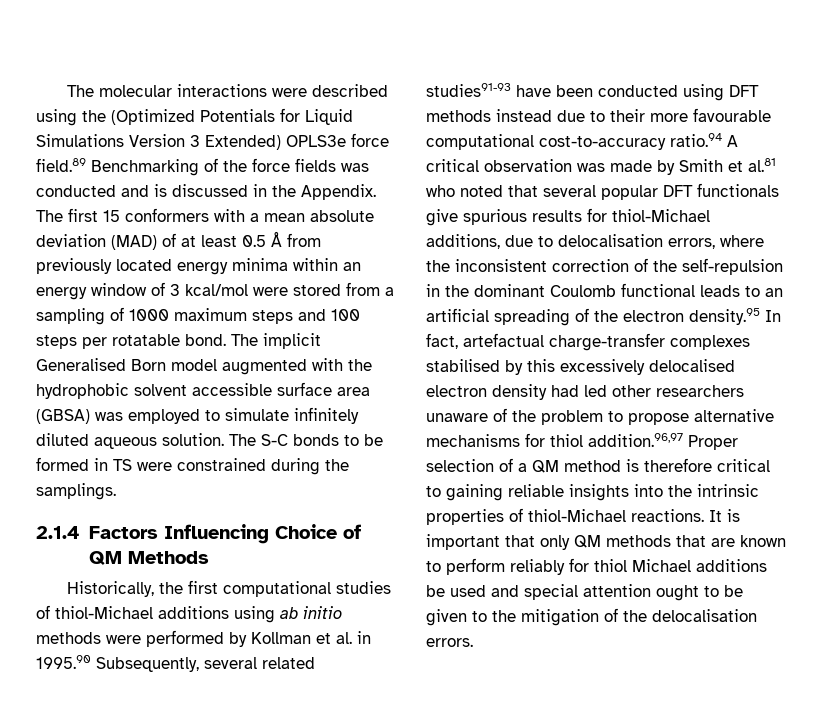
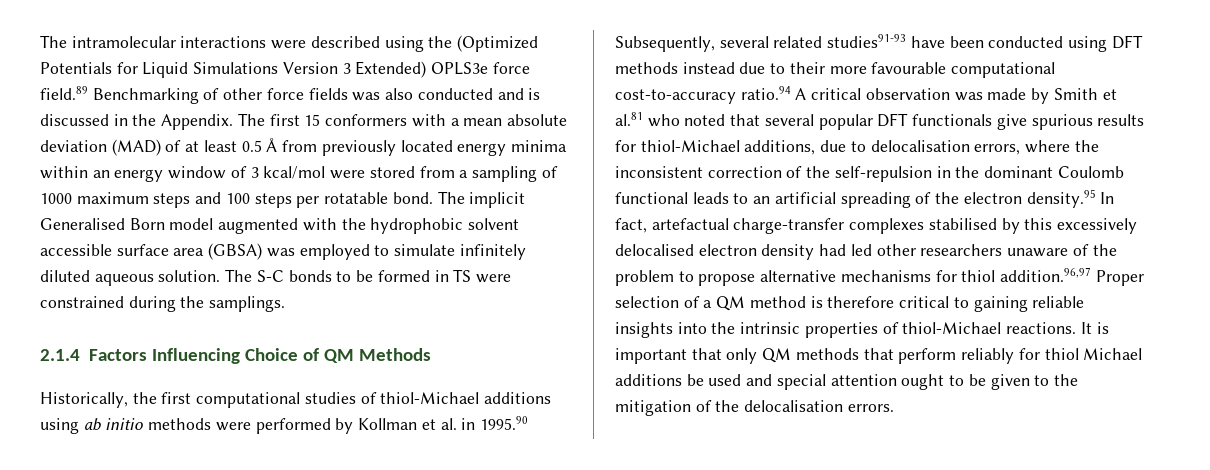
- The molecular interactions were described using the (Optimized Potentials for Liquid Simulations Version 3 Extended) OPLS3e force field.89 Benchmarking of the force fields was conducted and is discussed in the Appendix.
+ The intramolecular interactions were described using the (Optimized Potentials for Liquid Simulations Version 3 Extended) OPLS3e force field.89 Benchmarking of other force fields was also conducted and is discussed in the Appendix.
- It is important that only QM methods that are known to perform reliably for thiol Michael additions be used and special attention ought to be given to the mitigation of the delocalisation errors.
+ It is important that only QM methods that perform reliably for thiol Michael additions be used and special attention ought to be given to the mitigation of the delocalisation errors.

